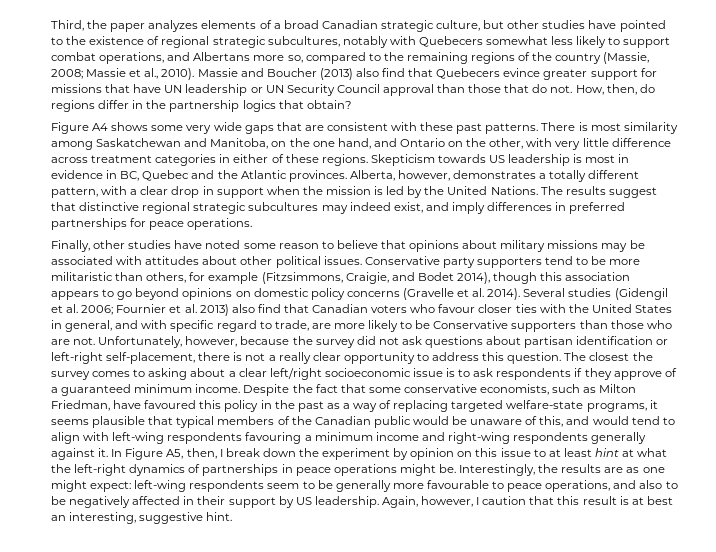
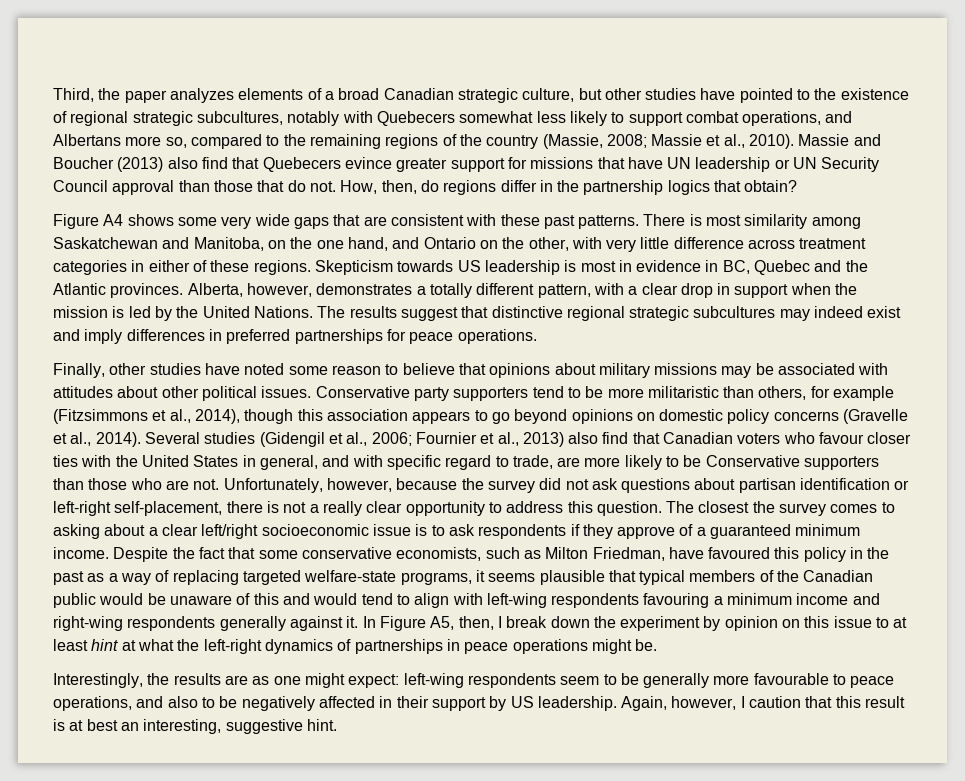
- The results suggest that distinctive regional strategic subcultures may indeed exist, and imply differences in preferred partnerships for peace operations.
+ The results suggest that distinctive regional strategic subcultures may indeed exist and imply differences in preferred partnerships for peace operations.
- Conservative party supporters tend to be more militaristic than others, for example (Fitzsimmons, Craigie, and Bodet 2014), though this association appears to go beyond opinions on domestic policy concerns (Gravelle et al. 2014).
+ Conservative party supporters tend to be more militaristic than others, for example (Fitzsimmons et al., 2014), though this association appears to go beyond opinions on domestic policy concerns (Gravelle et al., 2014).
- Several studies (Gidengil et al. 2006; Fournier et al. 2013) also find that Canadian voters who favour closer ties with the United States in general, and with specific regard to trade, are more likely to be Conservative supporters than those who are not.
+ Several studies (Gidengil et al., 2006; Fournier et al., 2013) also find that Canadian voters who favour closer ties with the United States in general, and with specific regard to trade, are more likely to be Conservative supporters than those who are not.
- Despite the fact that some conservative economists, such as Milton Friedman, have favoured this policy in the past as a way of replacing targeted welfare-state programs, it seems plausible that typical members of the Canadian public would be unaware of this, and would tend to align with left-wing respondents favouring a minimum income and right-wing respondents generally against it.
+ Despite the fact that some conservative economists, such as Milton Friedman, have favoured this policy in the past as a way of replacing targeted welfare-state programs, it seems plausible that typical members of the Canadian public would be unaware of this and would tend to align with left-wing respondents favouring a minimum income and right-wing respondents generally against it.
- In Figure A5, then, I break down the experiment by opinion on this issue to at least hint at what the left-right dynamics of partnerships in peace operations might be. Interestingly, the results are as one might expect:
+ In Figure A5, then, I break down the experiment by opinion on this issue to at least hint at what the left-right dynamics of partnerships in peace operations might be.
+ Interestingly, the results are as one might expect:

